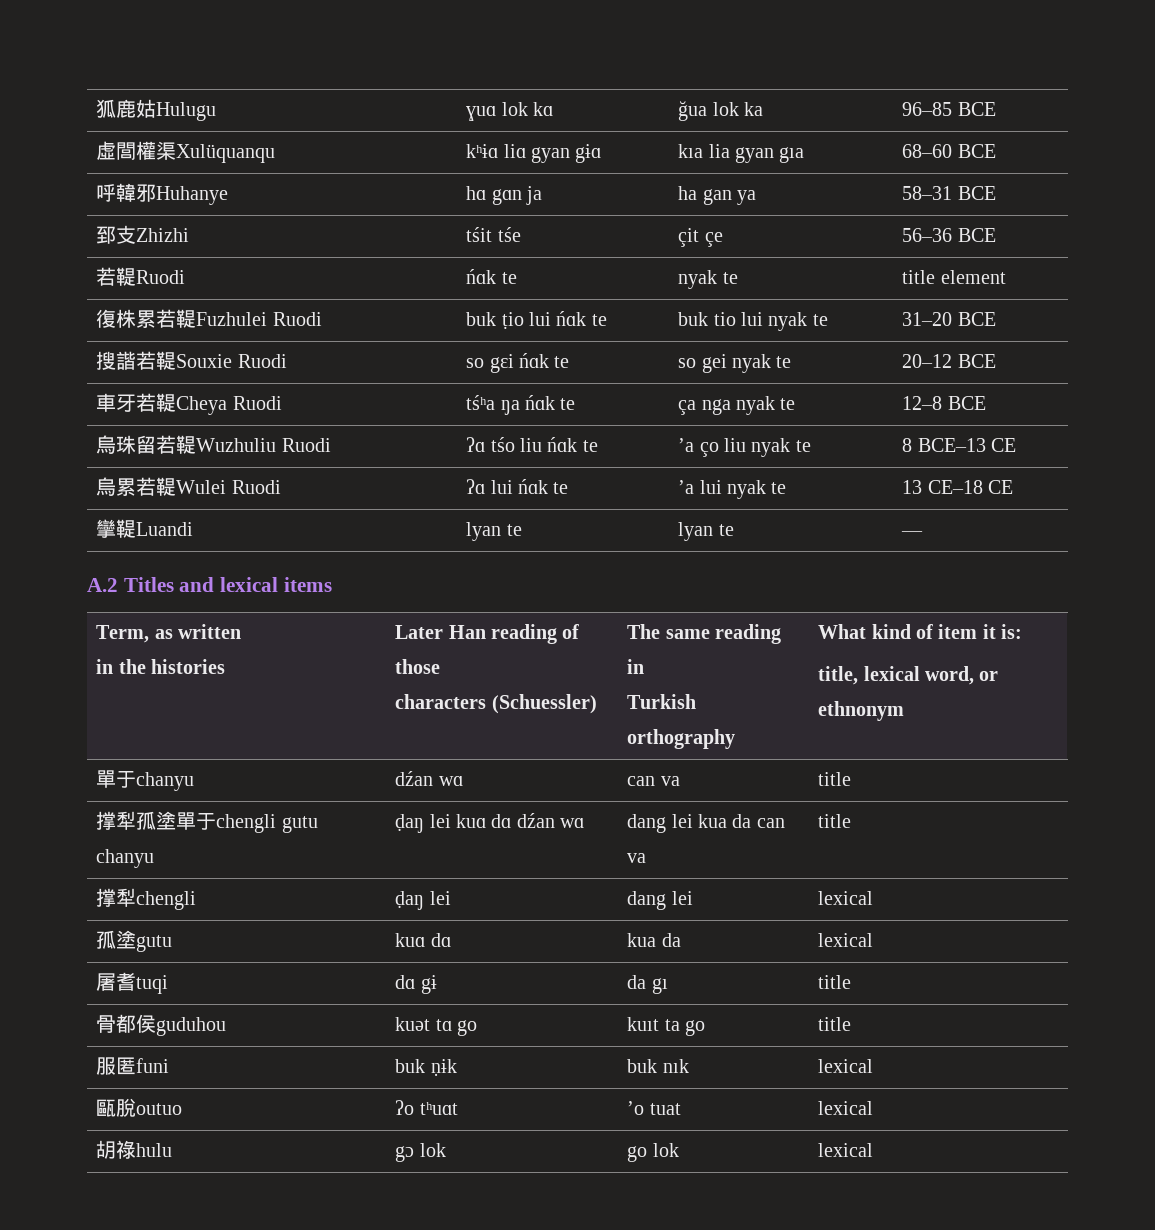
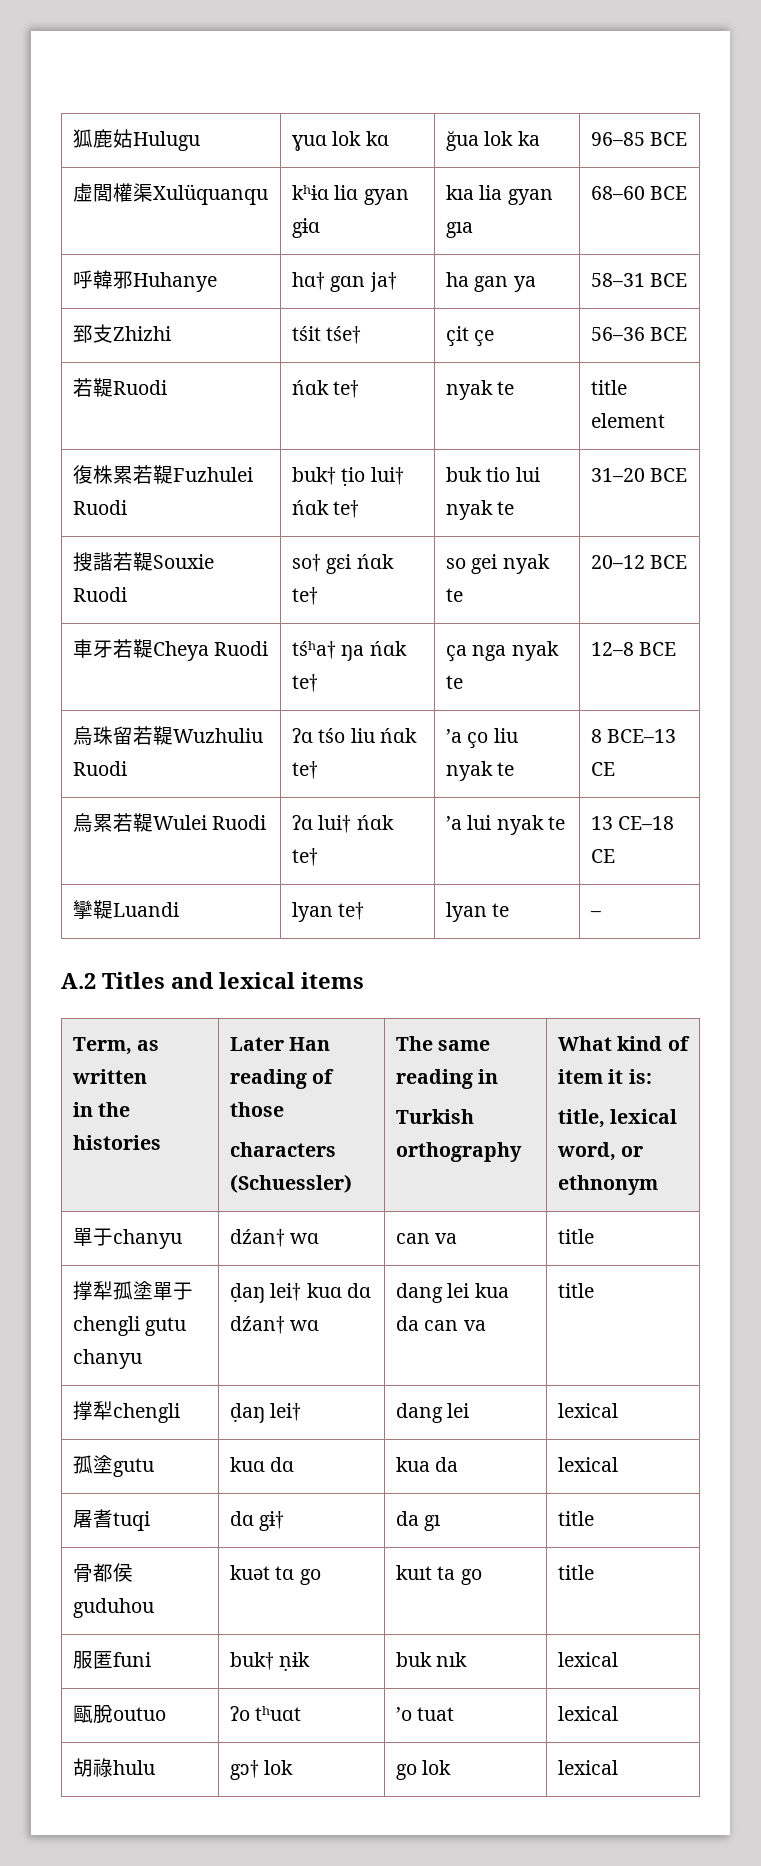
- 呼韓邪Huhanye | hɑ gɑn ja | ha gan ya | 58–31 BCE
+ 呼韓邪Huhanye | hɑ† gɑn ja† | ha gan ya | 58–31 BCE
- 郅支Zhizhi | tśit tśe | çit çe | 56–36 BCE
+ 郅支Zhizhi | tśit tśe† | çit çe | 56–36 BCE
- 若鞮Ruodi | ńɑk te | nyak te | title element
+ 若鞮Ruodi | ńɑk te† | nyak te | title element
- 復株累若鞮Fuzhulei Ruodi | buk ṭio lui ńɑk te | buk tio lui nyak te | 31–20 BCE
+ 復株累若鞮Fuzhulei Ruodi | buk† ṭio lui† ńɑk te† | buk tio lui nyak te | 31–20 BCE
- 搜諧若鞮Souxie Ruodi | so gɛi ńɑk te | so gei nyak te | 20–12 BCE
+ 搜諧若鞮Souxie Ruodi | so† gɛi ńɑk te† | so gei nyak te | 20–12 BCE
- 車牙若鞮Cheya Ruodi | tśʰa ŋa ńɑk te | ça nga nyak te | 12–8 BCE
+ 車牙若鞮Cheya Ruodi | tśʰa† ŋa ńɑk te† | ça nga nyak te | 12–8 BCE
- 烏珠留若鞮Wuzhuliu Ruodi | ʔɑ tśo liu ńɑk te | ’a ço liu nyak te | 8 BCE–13 CE
+ 烏珠留若鞮Wuzhuliu Ruodi | ʔɑ tśo liu ńɑk te† | ’a ço liu nyak te | 8 BCE–13 CE
- 烏累若鞮Wulei Ruodi | ʔɑ lui ńɑk te | ’a lui nyak te | 13 CE–18 CE
+ 烏累若鞮Wulei Ruodi | ʔɑ lui† ńɑk te† | ’a lui nyak te | 13 CE–18 CE
- 攣鞮Luandi | lyan te | lyan te | —
+ 攣鞮Luandi | lyan te† | lyan te | –
- 單于chanyu | dźan wɑ | can va | title
+ 單于chanyu | dźan† wɑ | can va | title
- 撑犁孤塗單于chengli gutu chanyu | ḍaŋ lei kuɑ dɑ dźan wɑ | dang lei kua da can va | title
+ 撑犁孤塗單于chengli gutu chanyu | ḍaŋ lei† kuɑ dɑ dźan† wɑ | dang lei kua da can va | title
- 撑犁chengli | ḍaŋ lei | dang lei | lexical
+ 撑犁chengli | ḍaŋ lei† | dang lei | lexical
- 屠耆tuqi | dɑ gɨ | da gı | title
+ 屠耆tuqi | dɑ gɨ† | da gı | title
- 服匿funi | buk ṇɨk | buk nık | lexical
+ 服匿funi | buk† ṇɨk | buk nık | lexical
- 胡祿hulu | gɔ lok | go lok | lexical
+ 胡祿hulu | gɔ† lok | go lok | lexical

